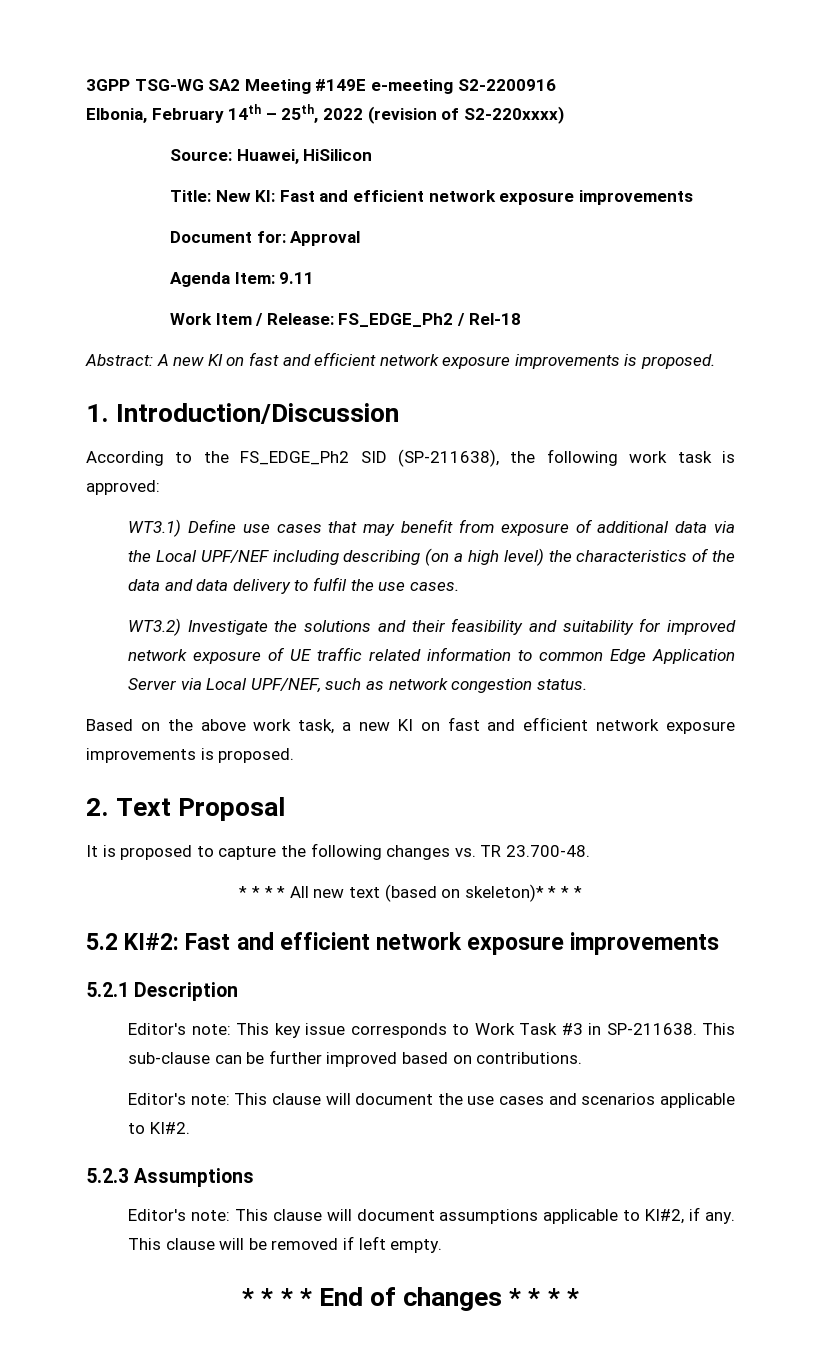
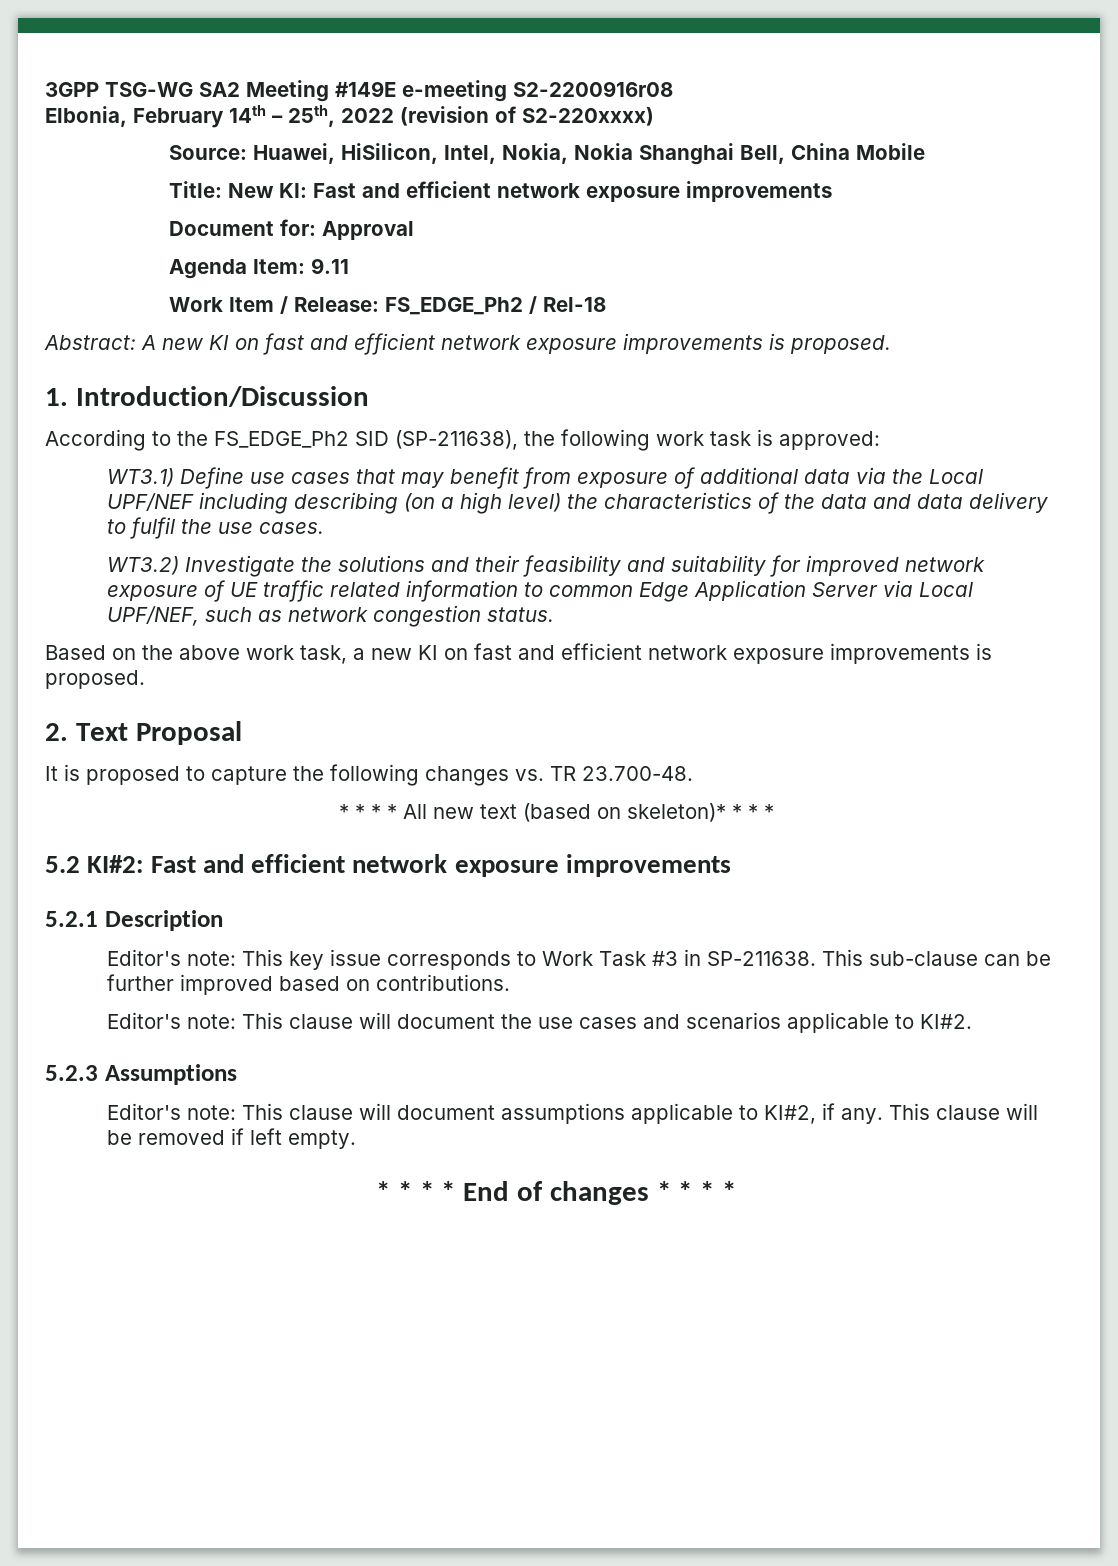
- 3GPP TSG-WG SA2 Meeting #149E e-meeting S2-2200916
+ 3GPP TSG-WG SA2 Meeting #149E e-meeting S2-2200916r08
- Source: Huawei, HiSilicon
+ Source: Huawei, HiSilicon, Intel, Nokia, Nokia Shanghai Bell, China Mobile

